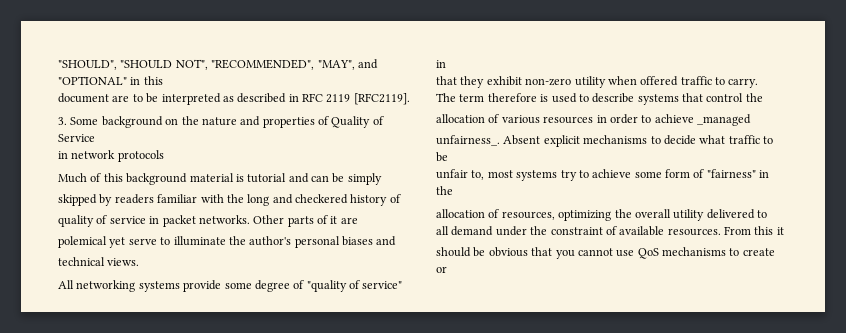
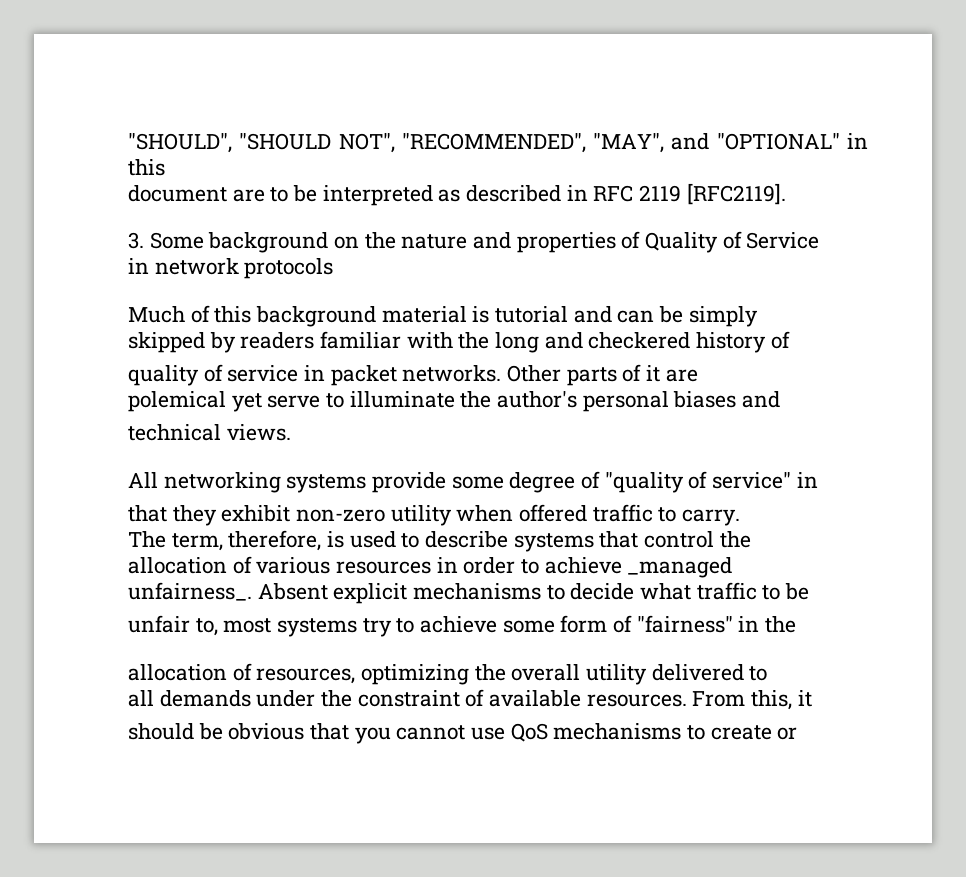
- The term therefore is used to describe systems that control the
+ The term, therefore, is used to describe systems that control the
- all demand under the constraint of available resources.
+ all demands under the constraint of available resources.
- From this it
+ From this, it

